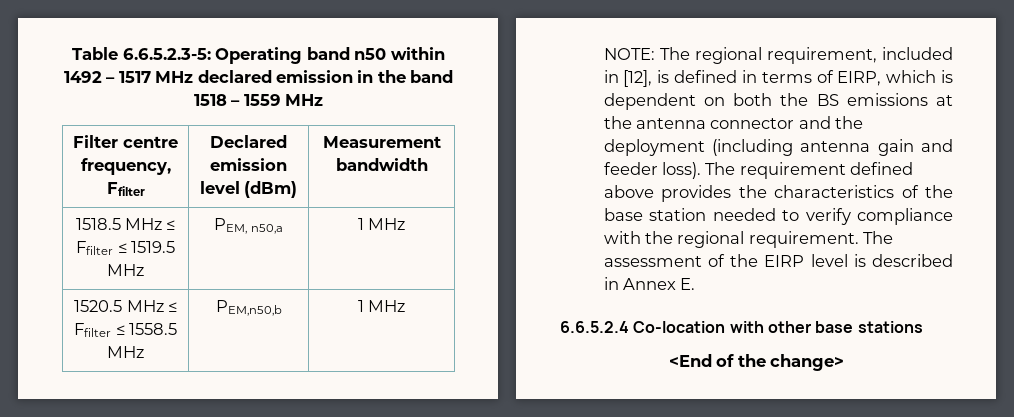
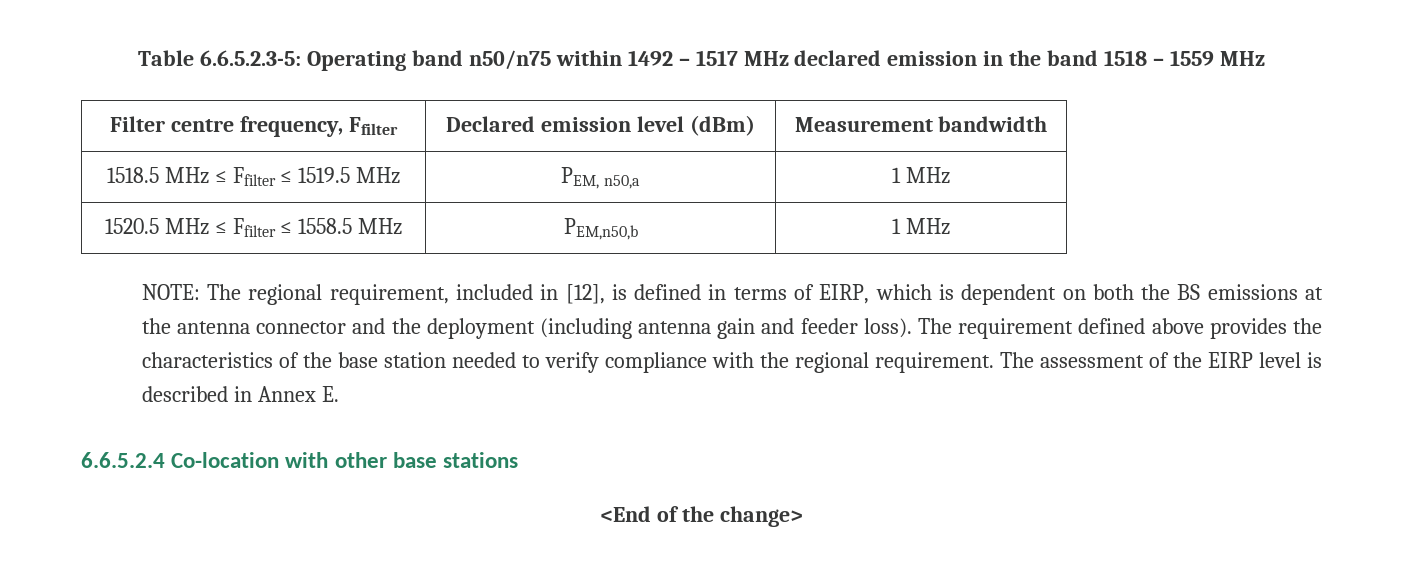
- Table 6.6.5.2.3-5: Operating band n50 within 1492 – 1517 MHz declared emission in the band 1518 – 1559 MHz
+ Table 6.6.5.2.3-5: Operating band n50/n75 within 1492 – 1517 MHz declared emission in the band 1518 – 1559 MHz

